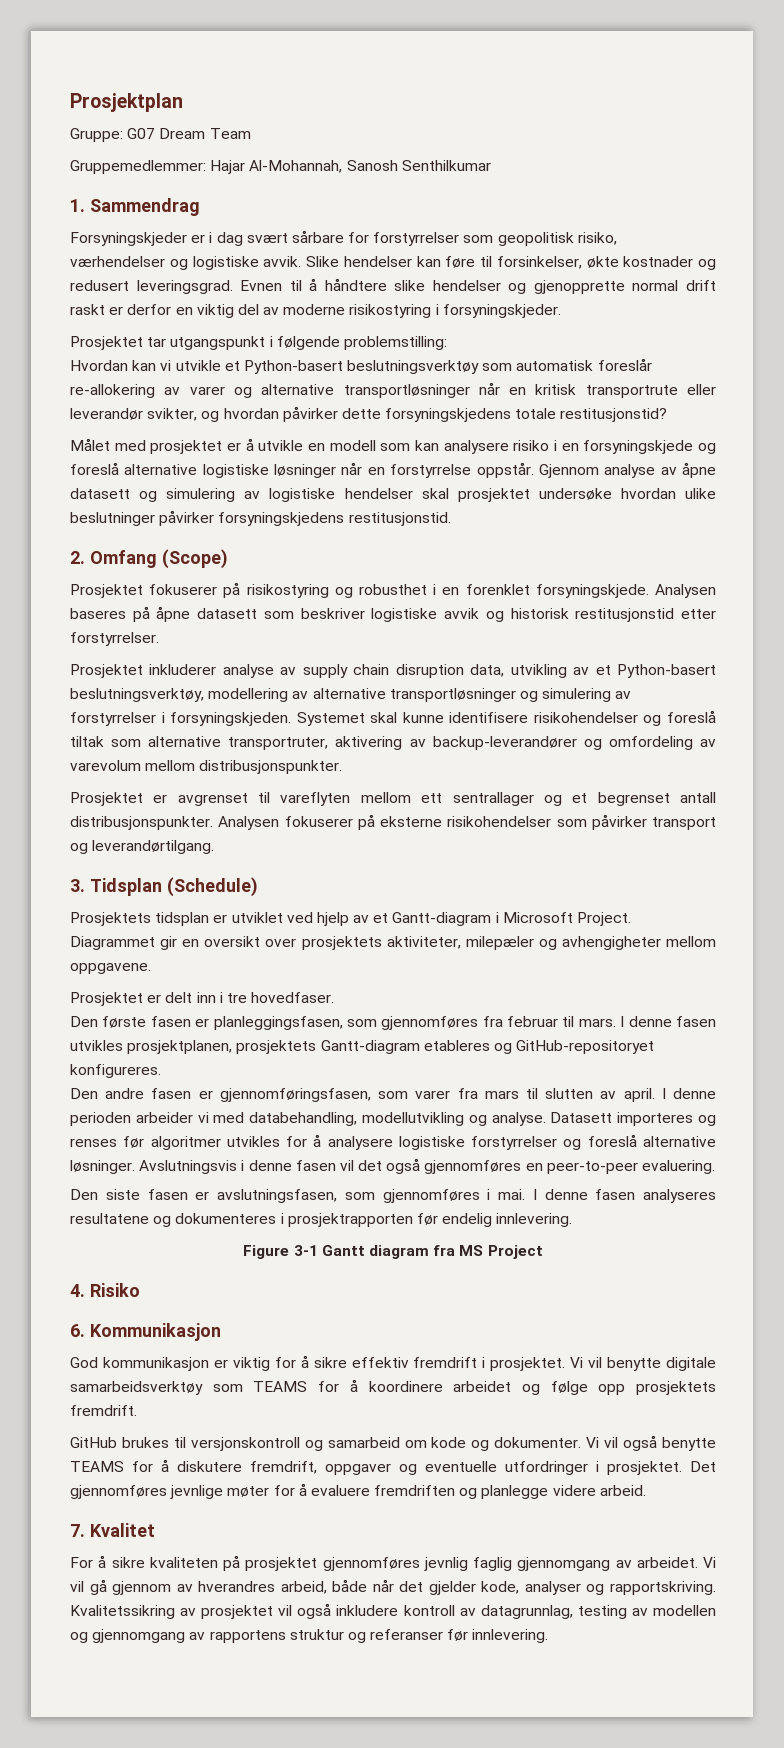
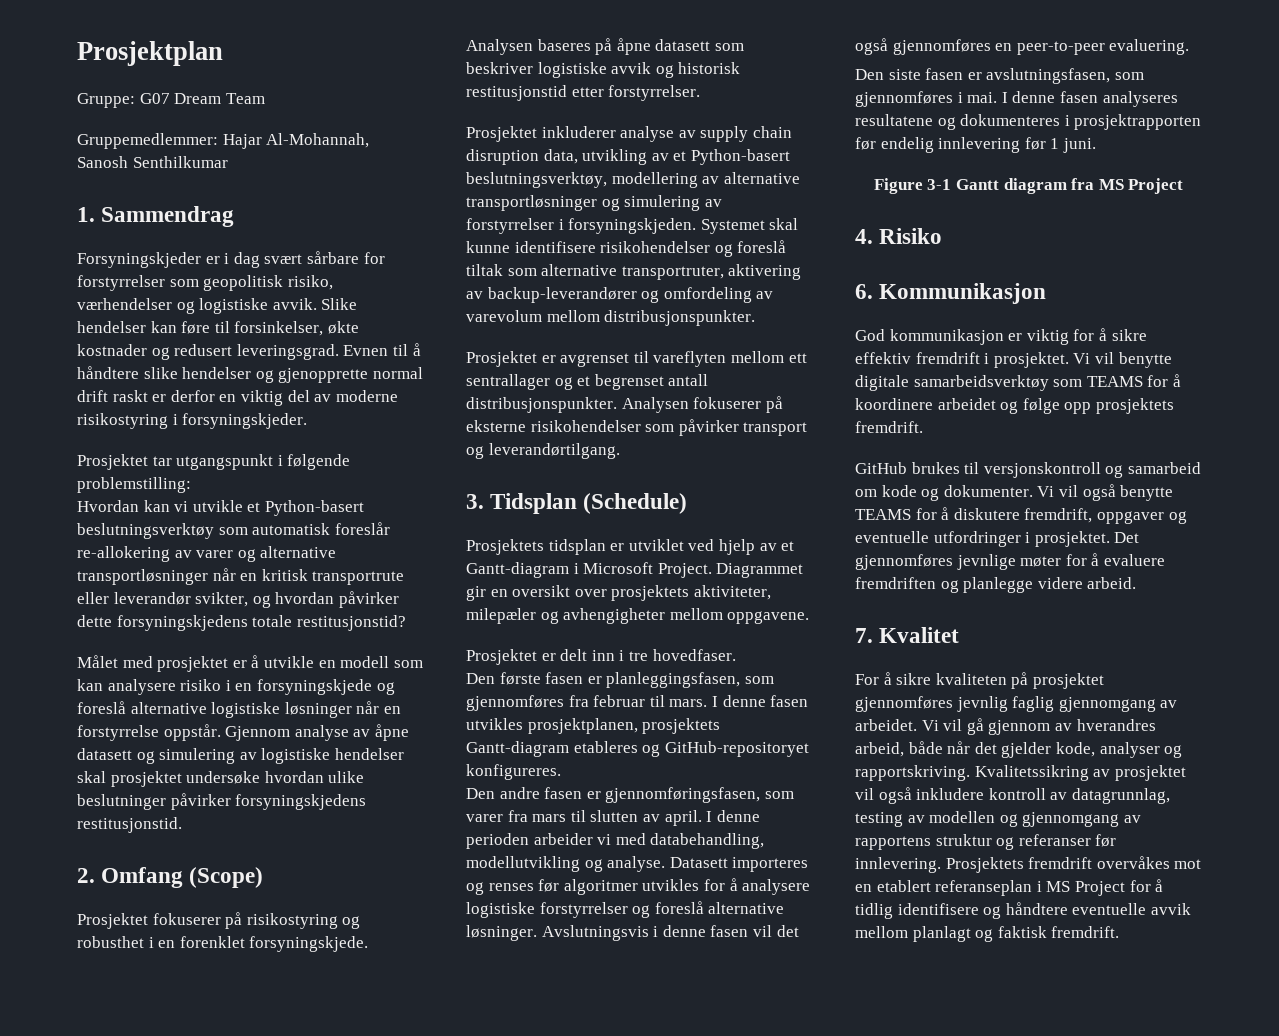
- I denne fasen analyseres resultatene og dokumenteres i prosjektrapporten før endelig innlevering.
+ I denne fasen analyseres resultatene og dokumenteres i prosjektrapporten før endelig innlevering før 1 juni.
+ Prosjektets fremdrift overvåkes mot en etablert referanseplan i MS Project for å tidlig identifisere og håndtere eventuelle avvik mellom planlagt og faktisk fremdrift.

